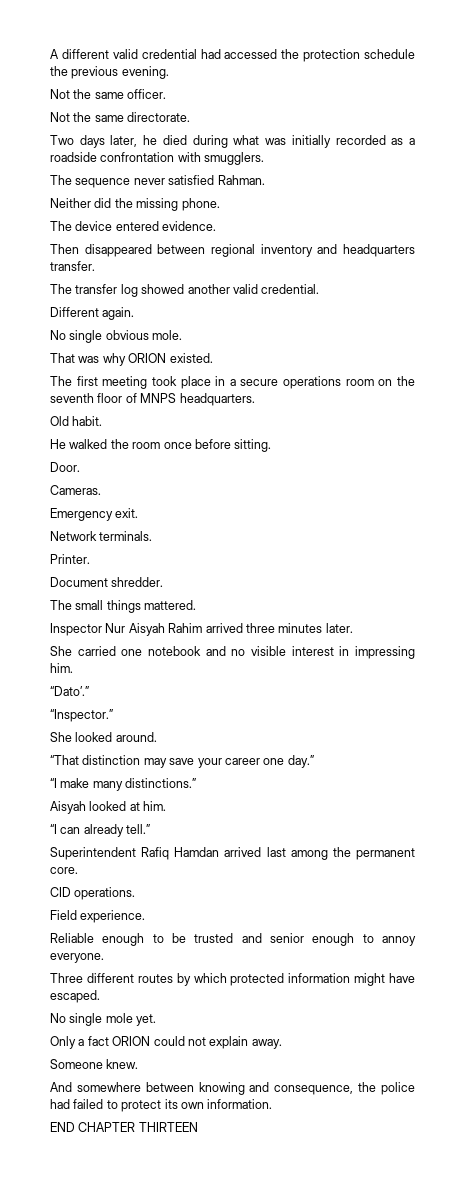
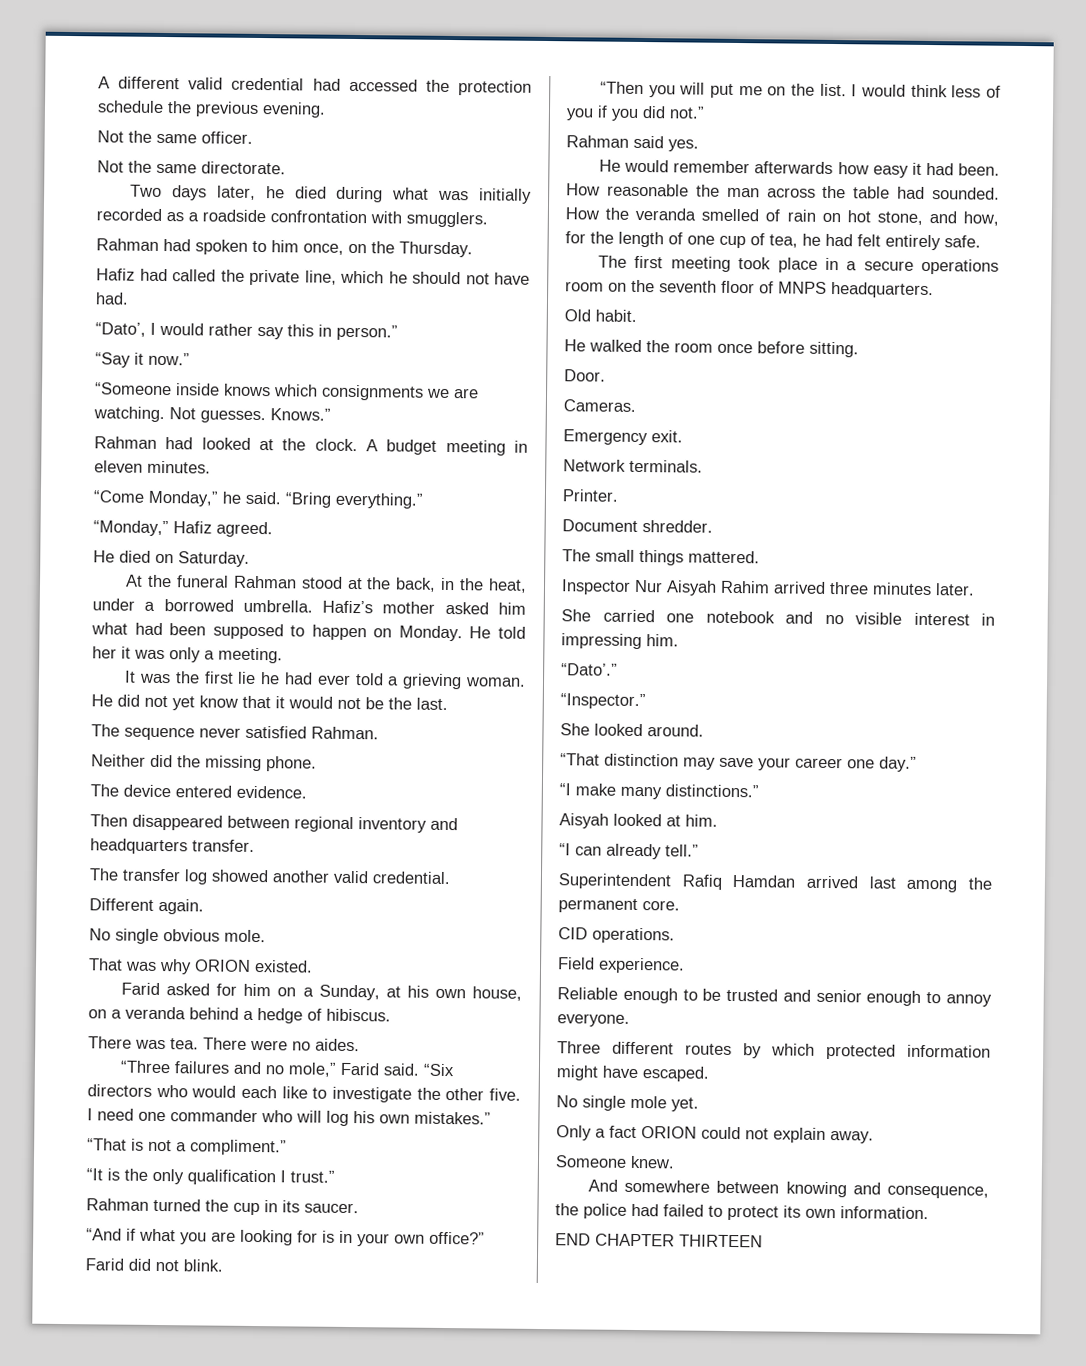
+ Rahman had spoken to him once, on the Thursday.
+ Hafiz had called the private line, which he should not have had.
+ “Dato’, I would rather say this in person.”
+ “Say it now.”
+ “Someone inside knows which consignments we are watching. Not guesses. Knows.”
+ Rahman had looked at the clock. A budget meeting in eleven minutes.
+ “Come Monday,” he said. “Bring everything.”
+ “Monday,” Hafiz agreed.
+ He died on Saturday.
+ At the funeral Rahman stood at the back, in the heat, under a borrowed umbrella. Hafiz’s mother asked him what had been supposed to happen on Monday. He told her it was only a meeting.
+ It was the first lie he had ever told a grieving woman. He did not yet know that it would not be the last.
+ Farid asked for him on a Sunday, at his own house, on a veranda behind a hedge of hibiscus.
+ There was tea. There were no aides.
+ “Three failures and no mole,” Farid said. “Six directors who would each like to investigate the other five. I need one commander who will log his own mistakes.”
+ “That is not a compliment.”
+ “It is the only qualification I trust.”
+ Rahman turned the cup in its saucer.
+ “And if what you are looking for is in your own office?”
+ Farid did not blink.
+ “Then you will put me on the list. I would think less of you if you did not.”
+ Rahman said yes.
+ He would remember afterwards how easy it had been. How reasonable the man across the table had sounded. How the veranda smelled of rain on hot stone, and how, for the length of one cup of tea, he had felt entirely safe.

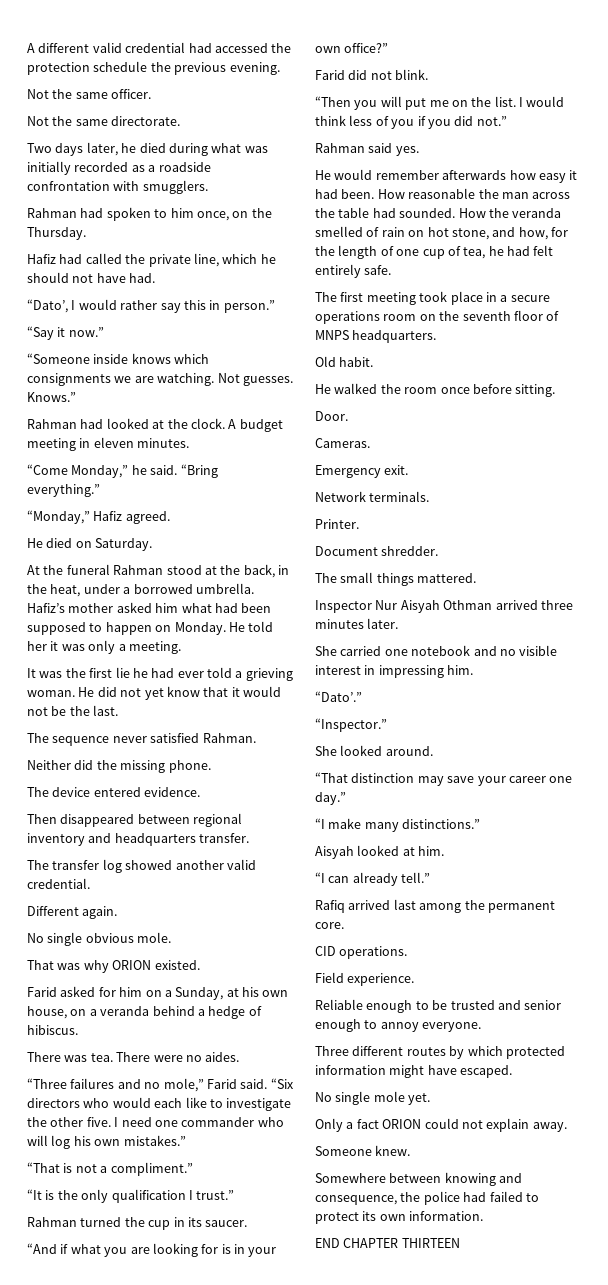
- Inspector Nur Aisyah Rahim arrived three minutes later.
+ Inspector Nur Aisyah Othman arrived three minutes later.
- Superintendent Rafiq Hamdan arrived last among the permanent core.
+ Rafiq arrived last among the permanent core.
- And somewhere between knowing and consequence, the police had failed to protect its own information.
+ Somewhere between knowing and consequence, the police had failed to protect its own information.

